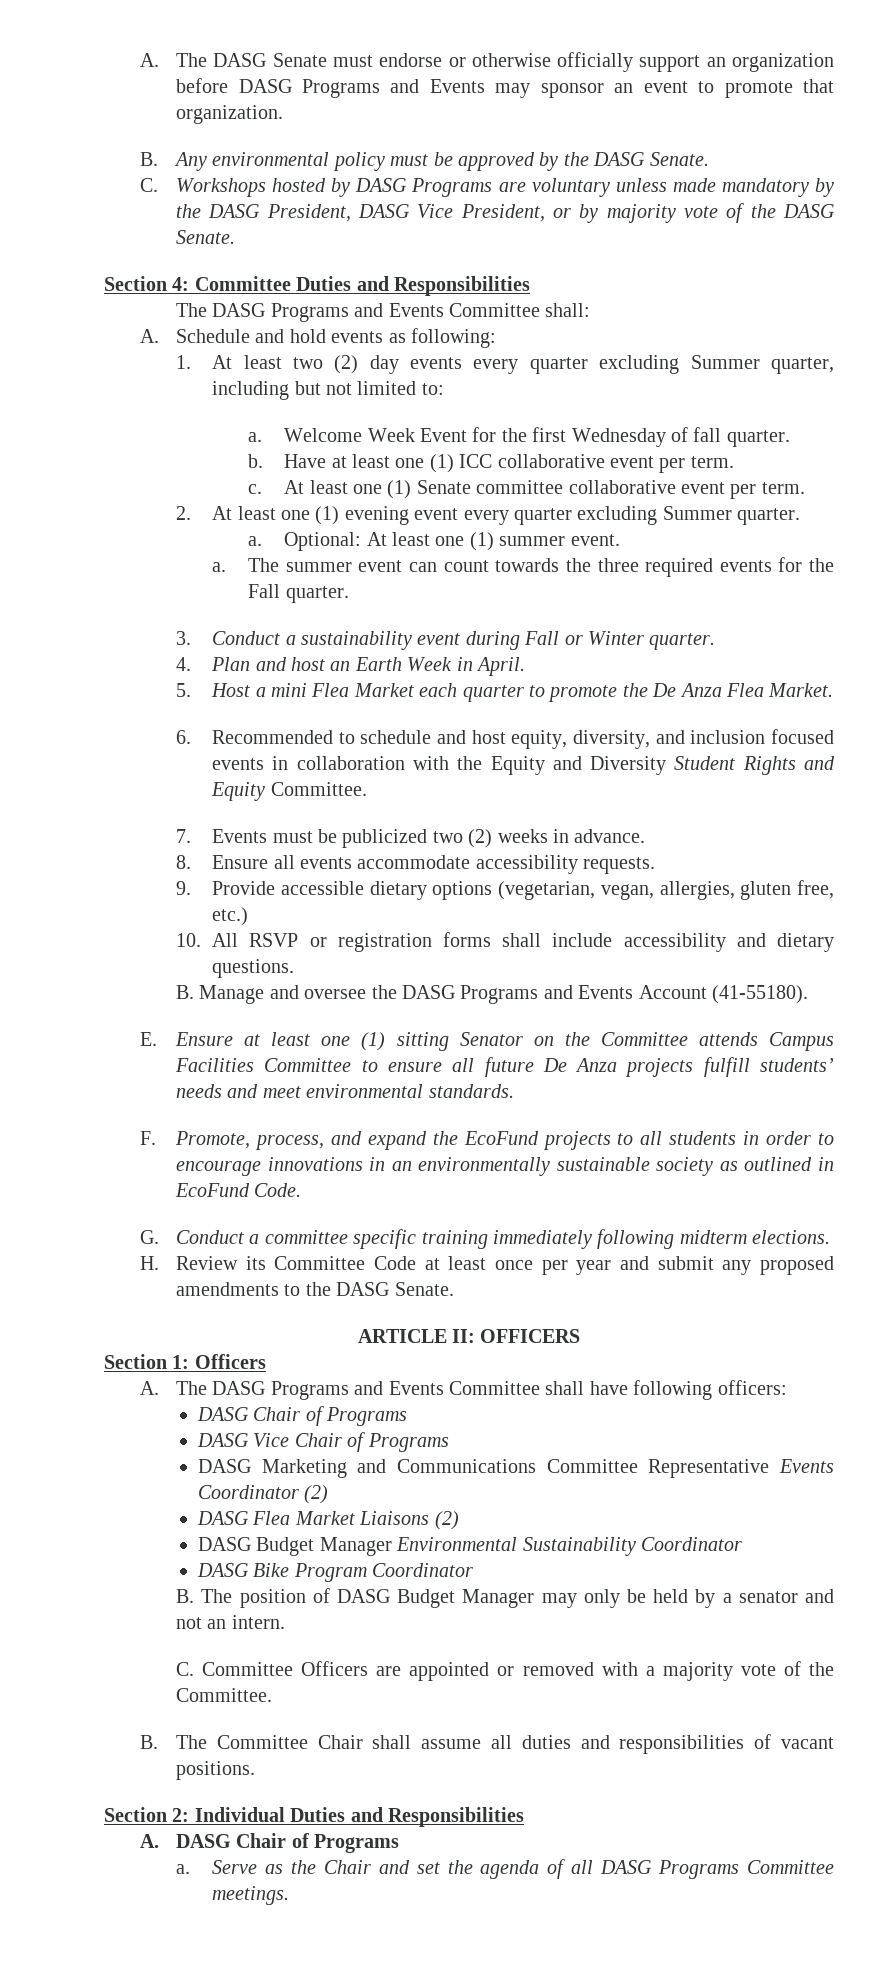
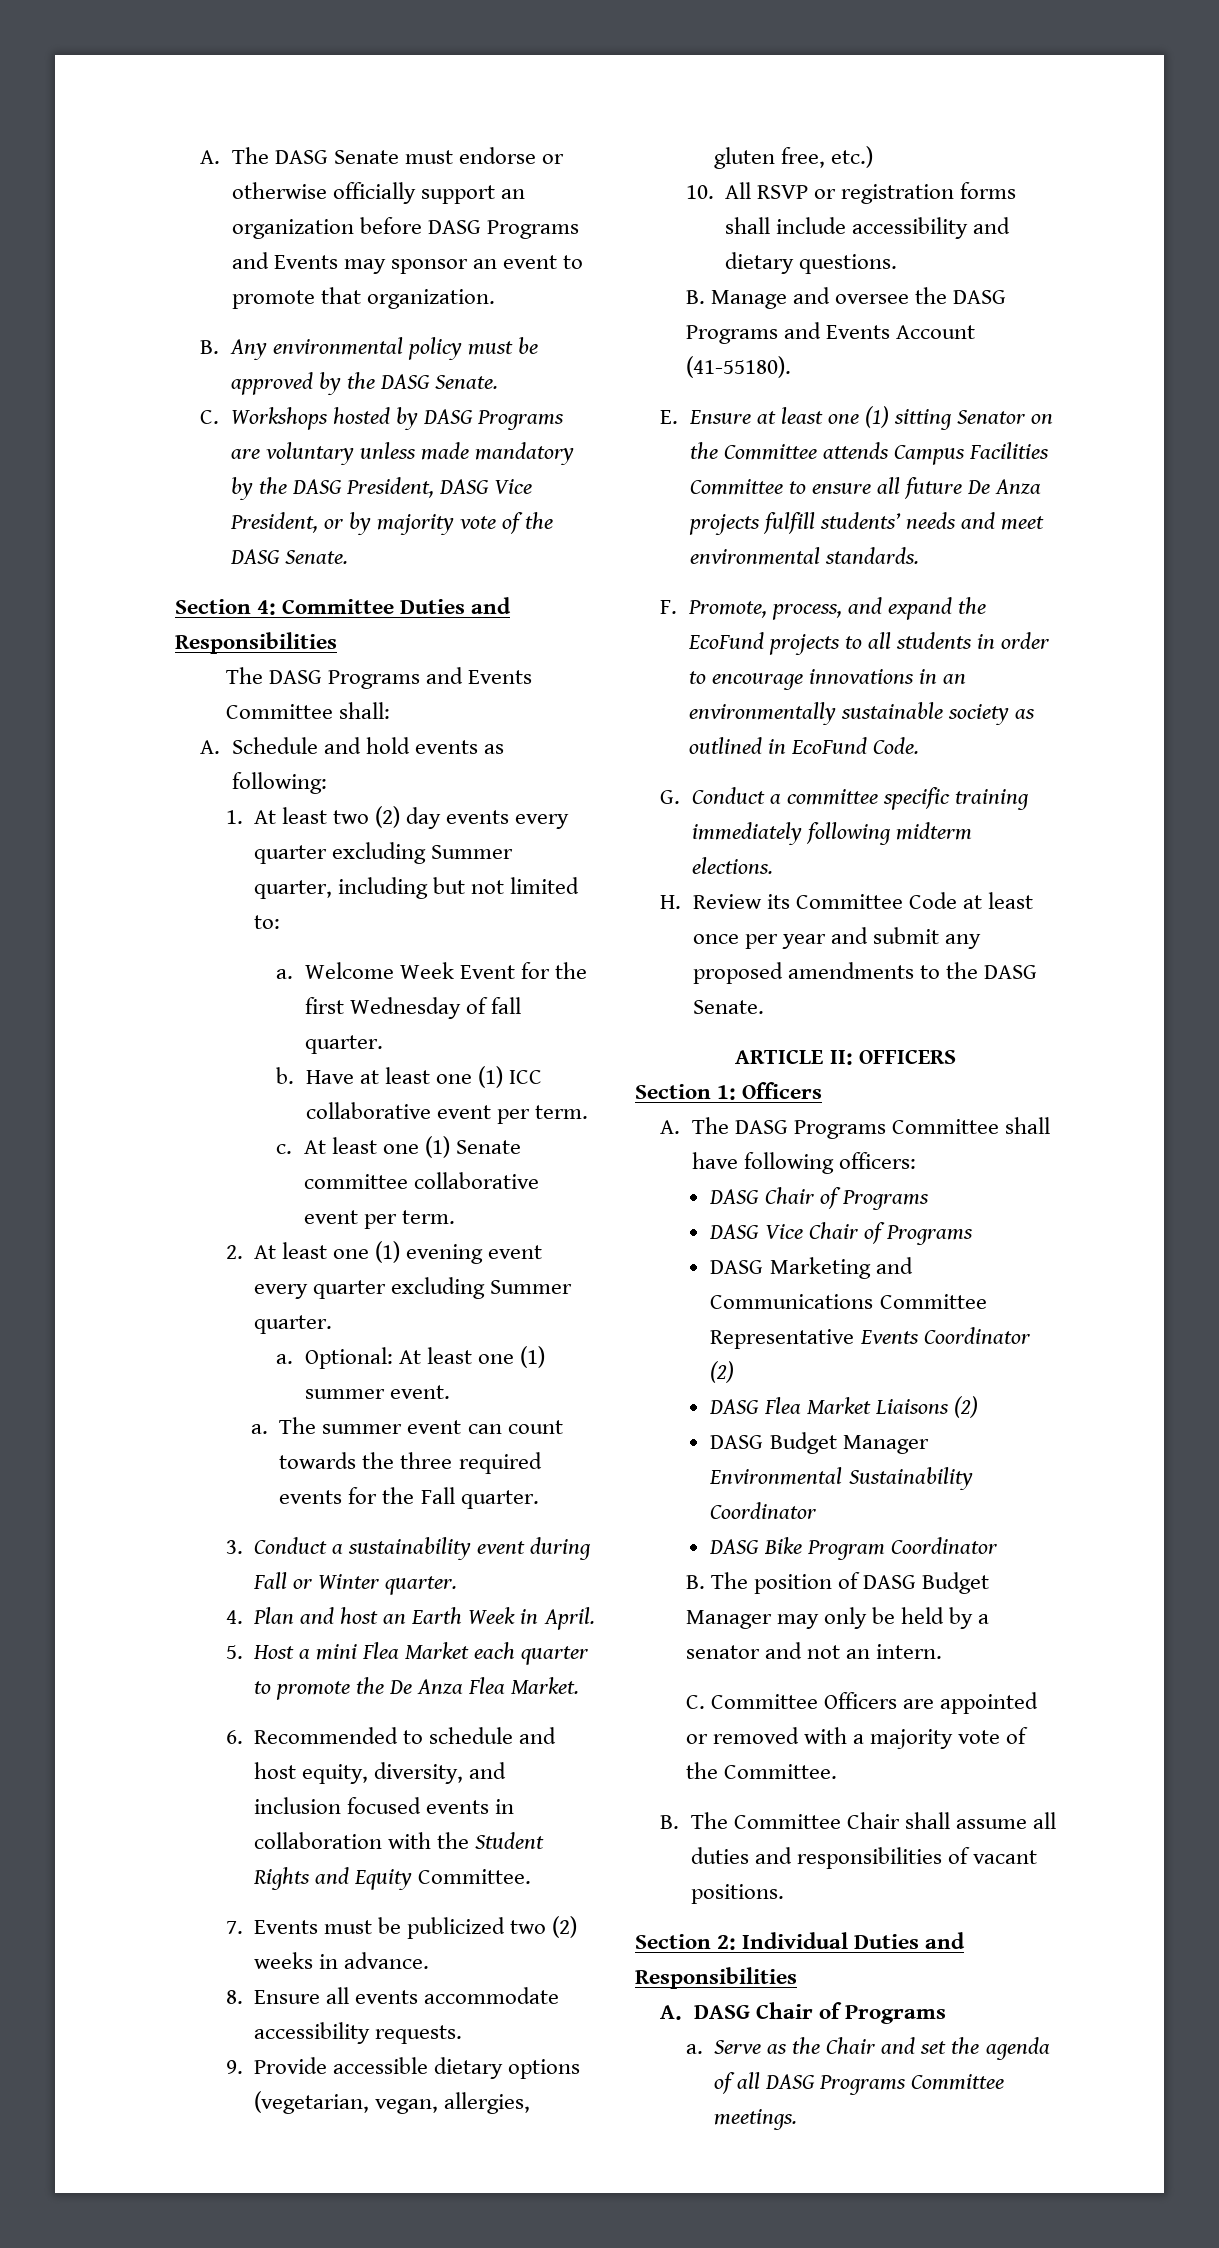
- 6. Recommended to schedule and host equity, diversity, and inclusion focused events in collaboration with the Equity and Diversity Student Rights and Equity Committee.
+ 6. Recommended to schedule and host equity, diversity, and inclusion focused events in collaboration with the Student Rights and Equity Committee.
- A. The DASG Programs and Events Committee shall have following officers:
+ A. The DASG Programs Committee shall have following officers:

